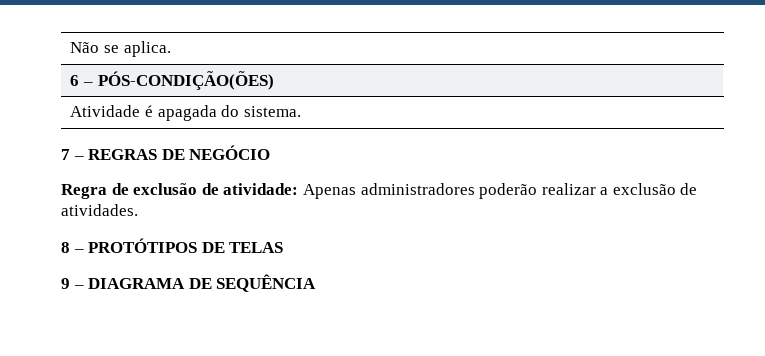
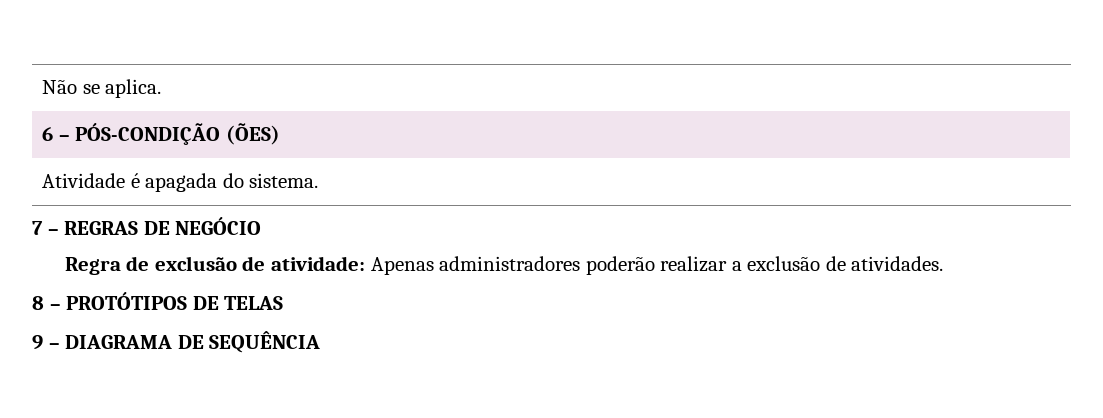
- 6 – PÓS-CONDIÇÃO(ÕES)
+ 6 – PÓS-CONDIÇÃO (ÕES)

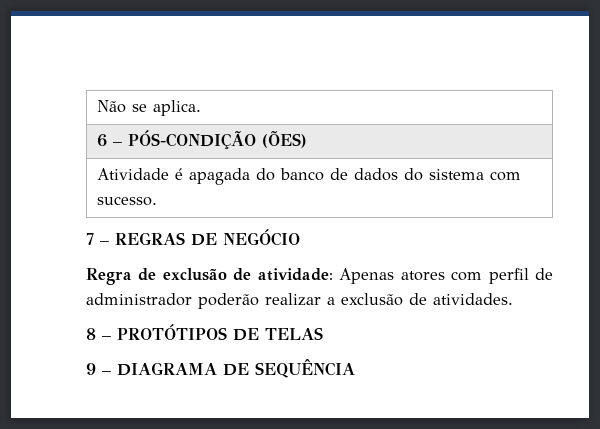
- Atividade é apagada do sistema.
+ Atividade é apagada do banco de dados do sistema com sucesso.
- Regra de exclusão de atividade: Apenas administradores poderão realizar a exclusão de atividades.
+ Regra de exclusão de atividade: Apenas atores com perfil de administrador poderão realizar a exclusão de atividades.

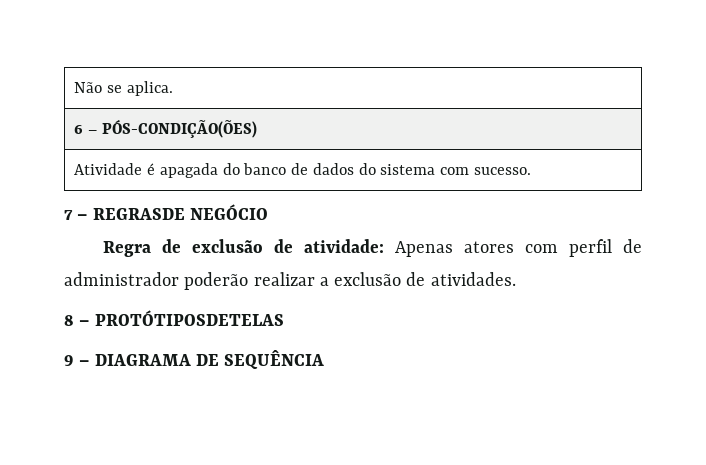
- 6 – PÓS-CONDIÇÃO (ÕES)
+ 6 – PÓS-CONDIÇÃO(ÕES)
- 7 – REGRAS DE NEGÓCIO
+ 7 – REGRASDE NEGÓCIO
- 8 – PROTÓTIPOS DE TELAS
+ 8 – PROTÓTIPOSDETELAS

